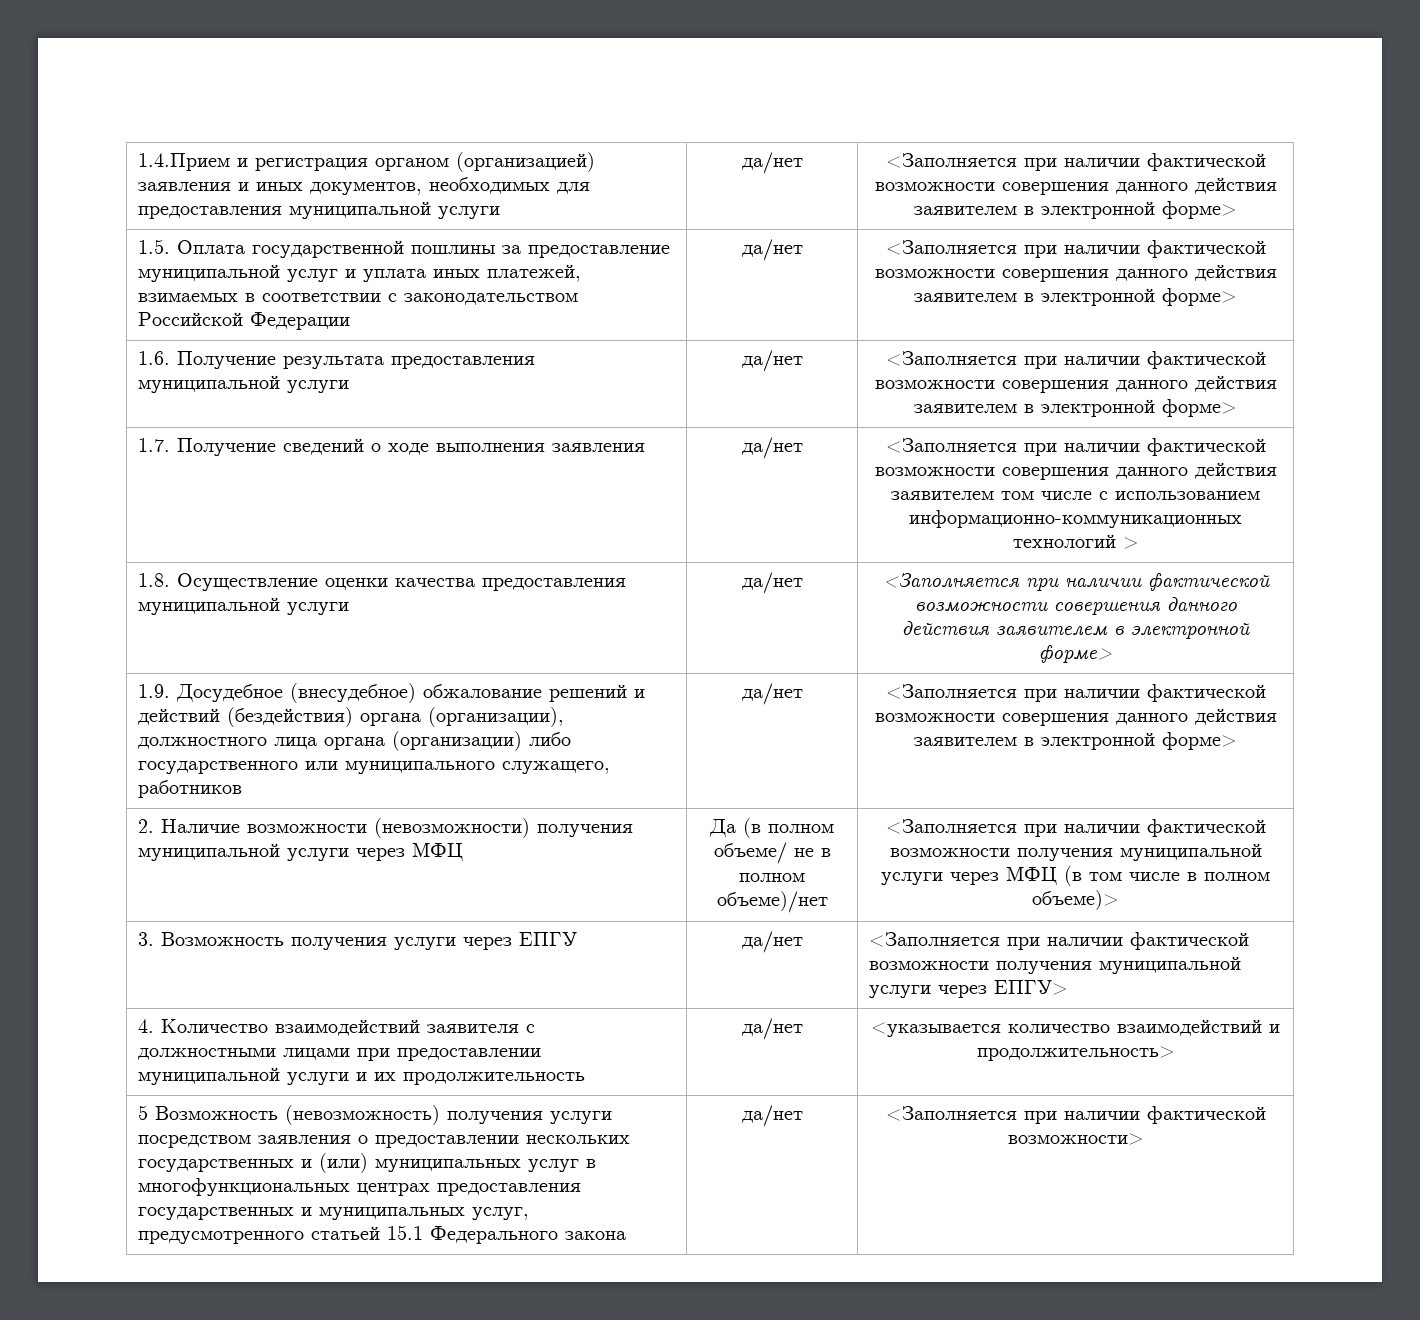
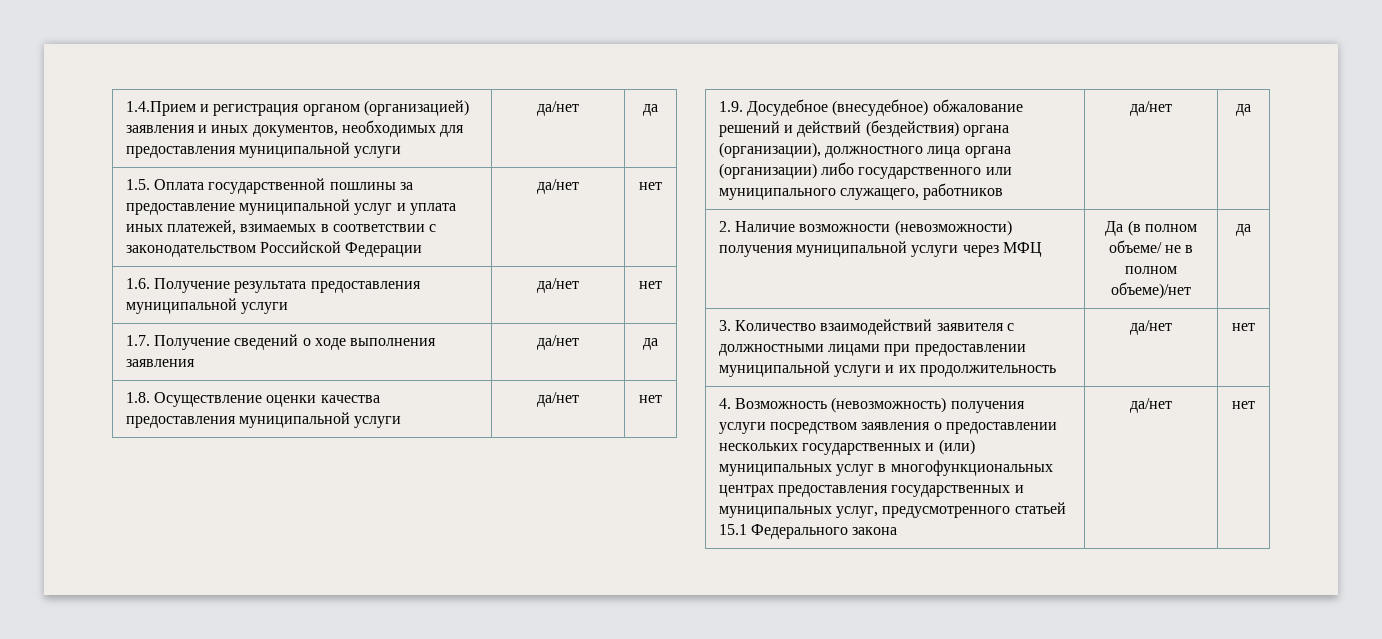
- 1.4.Прием и регистрация органом (организацией) заявления и иных документов, необходимых для предоставления муниципальной услуги | да/нет | <Заполняется при наличии фактической возможности совершения данного действия заявителем в электронной форме>
+ 1.4.Прием и регистрация органом (организацией) заявления и иных документов, необходимых для предоставления муниципальной услуги | да/нет | да
- 1.5. Оплата государственной пошлины за предоставление муниципальной услуг и уплата иных платежей, взимаемых в соответствии с законодательством Российской Федерации | да/нет | <Заполняется при наличии фактической возможности совершения данного действия заявителем в электронной форме>
+ 1.5. Оплата государственной пошлины за предоставление муниципальной услуг и уплата иных платежей, взимаемых в соответствии с законодательством Российской Федерации | да/нет | нет
- 1.6. Получение результата предоставления муниципальной услуги | да/нет | <Заполняется при наличии фактической возможности совершения данного действия заявителем в электронной форме>
+ 1.6. Получение результата предоставления муниципальной услуги | да/нет | нет
- 1.7. Получение сведений о ходе выполнения заявления | да/нет | <Заполняется при наличии фактической возможности совершения данного действия заявителем том числе с использованием информационно-коммуникационных технологий >
+ 1.7. Получение сведений о ходе выполнения заявления | да/нет | да
- 1.8. Осуществление оценки качества предоставления муниципальной услуги | да/нет | <Заполняется при наличии фактической возможности совершения данного действия заявителем в электронной форме>
+ 1.8. Осуществление оценки качества предоставления муниципальной услуги | да/нет | нет
- 1.9. Досудебное (внесудебное) обжалование решений и действий (бездействия) органа (организации), должностного лица органа (организации) либо государственного или муниципального служащего, работников | да/нет | <Заполняется при наличии фактической возможности совершения данного действия заявителем в электронной форме>
+ 1.9. Досудебное (внесудебное) обжалование решений и действий (бездействия) органа (организации), должностного лица органа (организации) либо государственного или муниципального служащего, работников | да/нет | да
- 2. Наличие возможности (невозможности) получения муниципальной услуги через МФЦ | Да (в полном объеме/ не в полном объеме)/нет | <Заполняется при наличии фактической возможности получения муниципальной услуги через МФЦ (в том числе в полном объеме)>
- 3. Возможность получения услуги через ЕПГУ | да/нет | <Заполняется при наличии фактической возможности получения муниципальной услуги через ЕПГУ>
- 4. Количество взаимодействий заявителя с должностными лицами при предоставлении муниципальной услуги и их продолжительность | да/нет | <указывается количество взаимодействий и продолжительность>
- 5 Возможность (невозможность) получения услуги посредством заявления о предоставлении нескольких государственных и (или) муниципальных услуг в многофункциональных центрах предоставления государственных и муниципальных услуг, предусмотренного статьей 15.1 Федерального закона | да/нет | <Заполняется при наличии фактической возможности>
+ 2. Наличие возможности (невозможности) получения муниципальной услуги через МФЦ | Да (в полном объеме/ не в полном объеме)/нет | да
+ 3. Количество взаимодействий заявителя с должностными лицами при предоставлении муниципальной услуги и их продолжительность | да/нет | нет
+ 4. Возможность (невозможность) получения услуги посредством заявления о предоставлении нескольких государственных и (или) муниципальных услуг в многофункциональных центрах предоставления государственных и муниципальных услуг, предусмотренного статьей 15.1 Федерального закона | да/нет | нет

